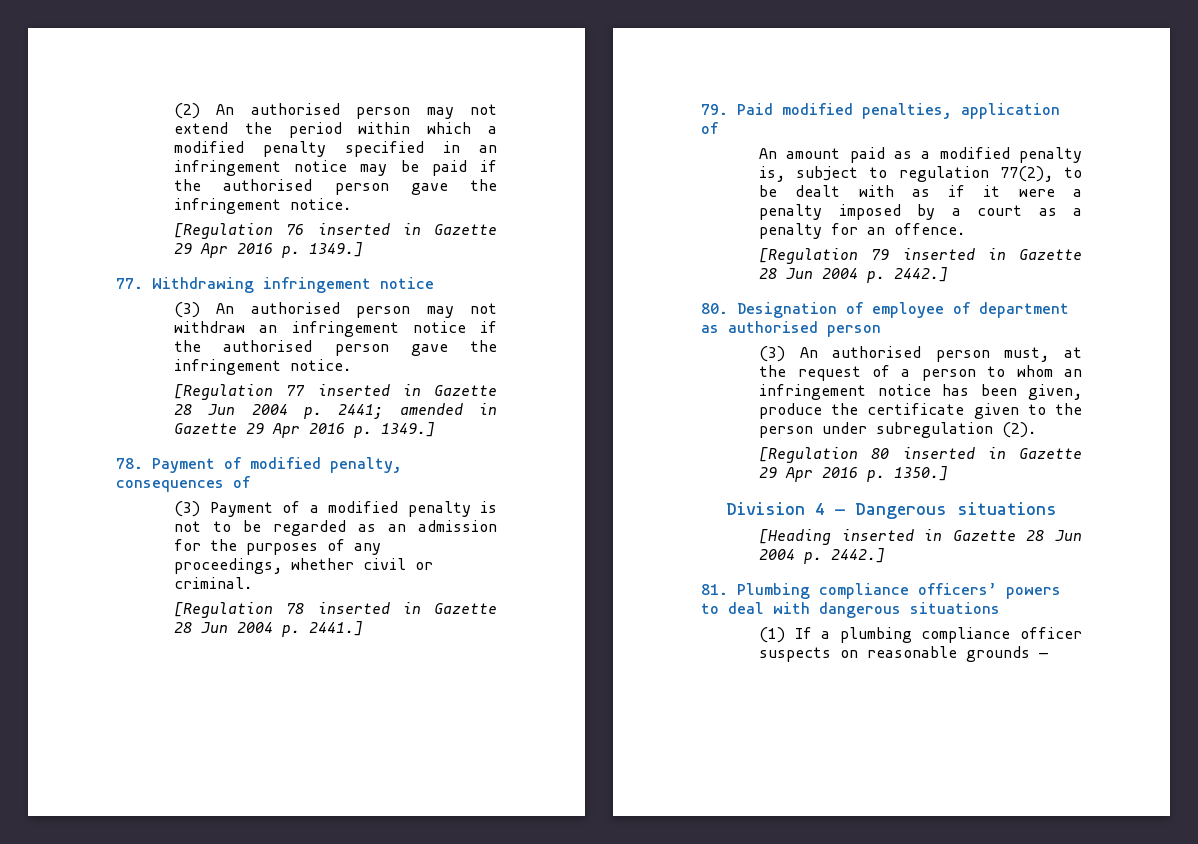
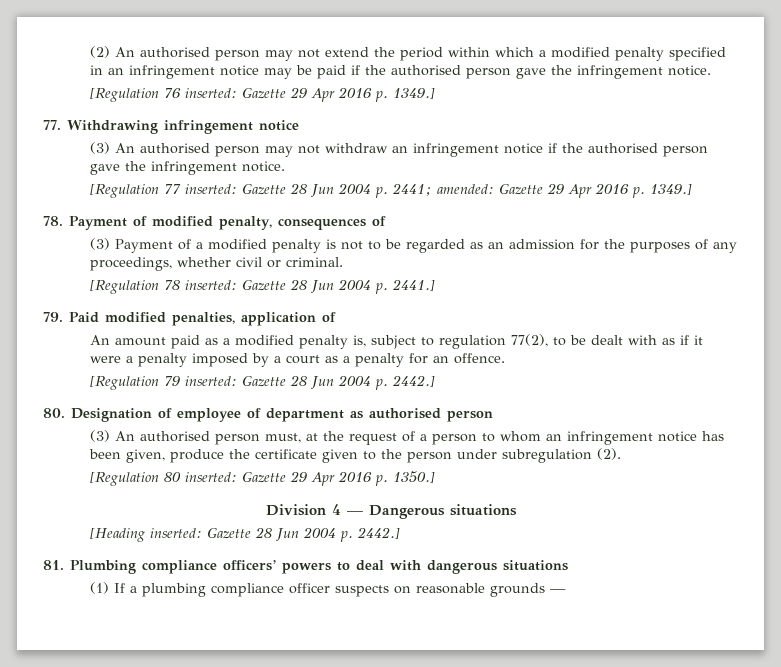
- [Regulation 76 inserted in Gazette 29 Apr 2016 p. 1349.]
+ [Regulation 76 inserted: Gazette 29 Apr 2016 p. 1349.]
- [Regulation 77 inserted in Gazette 28 Jun 2004 p. 2441; amended in Gazette 29 Apr 2016 p. 1349.]
+ [Regulation 77 inserted: Gazette 28 Jun 2004 p. 2441; amended: Gazette 29 Apr 2016 p. 1349.]
- [Regulation 78 inserted in Gazette 28 Jun 2004 p. 2441.]
+ [Regulation 78 inserted: Gazette 28 Jun 2004 p. 2441.]
- [Regulation 79 inserted in Gazette 28 Jun 2004 p. 2442.]
+ [Regulation 79 inserted: Gazette 28 Jun 2004 p. 2442.]
- [Regulation 80 inserted in Gazette 29 Apr 2016 p. 1350.]
+ [Regulation 80 inserted: Gazette 29 Apr 2016 p. 1350.]
- [Heading inserted in Gazette 28 Jun 2004 p. 2442.]
+ [Heading inserted: Gazette 28 Jun 2004 p. 2442.]

